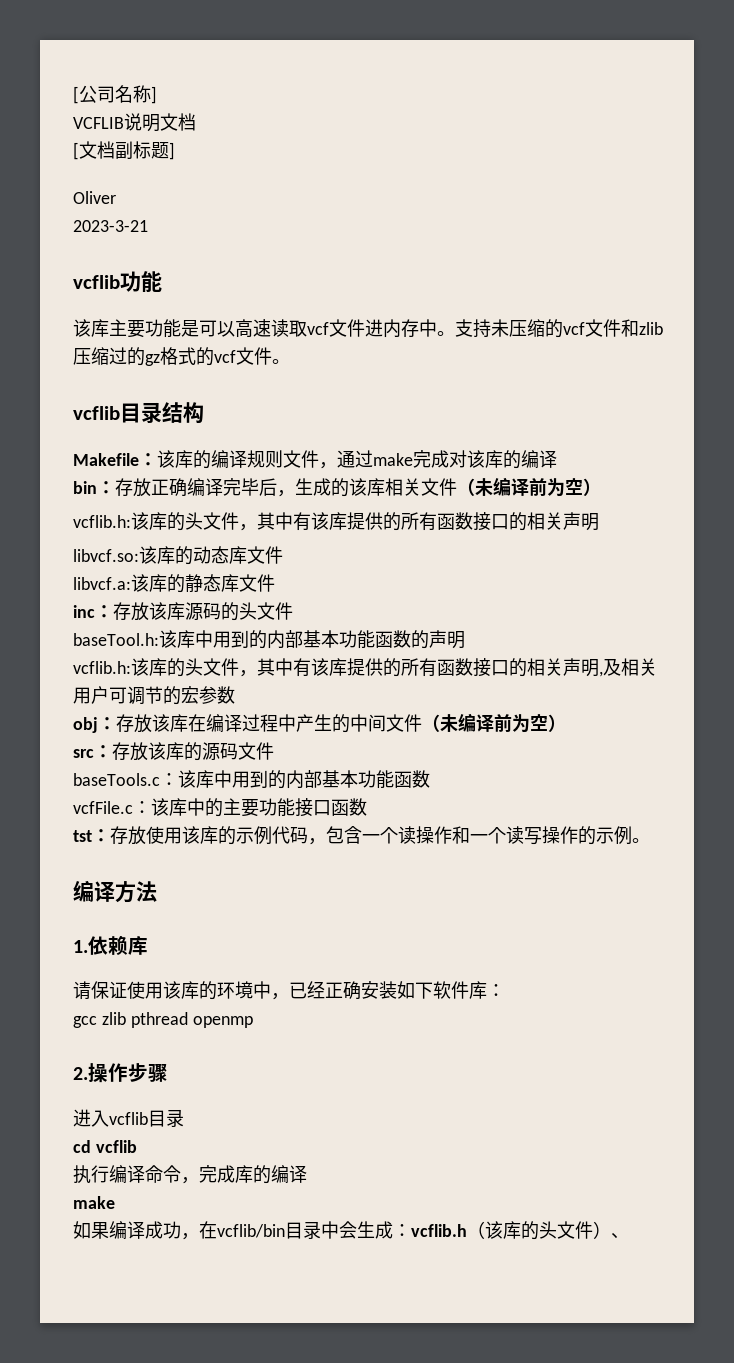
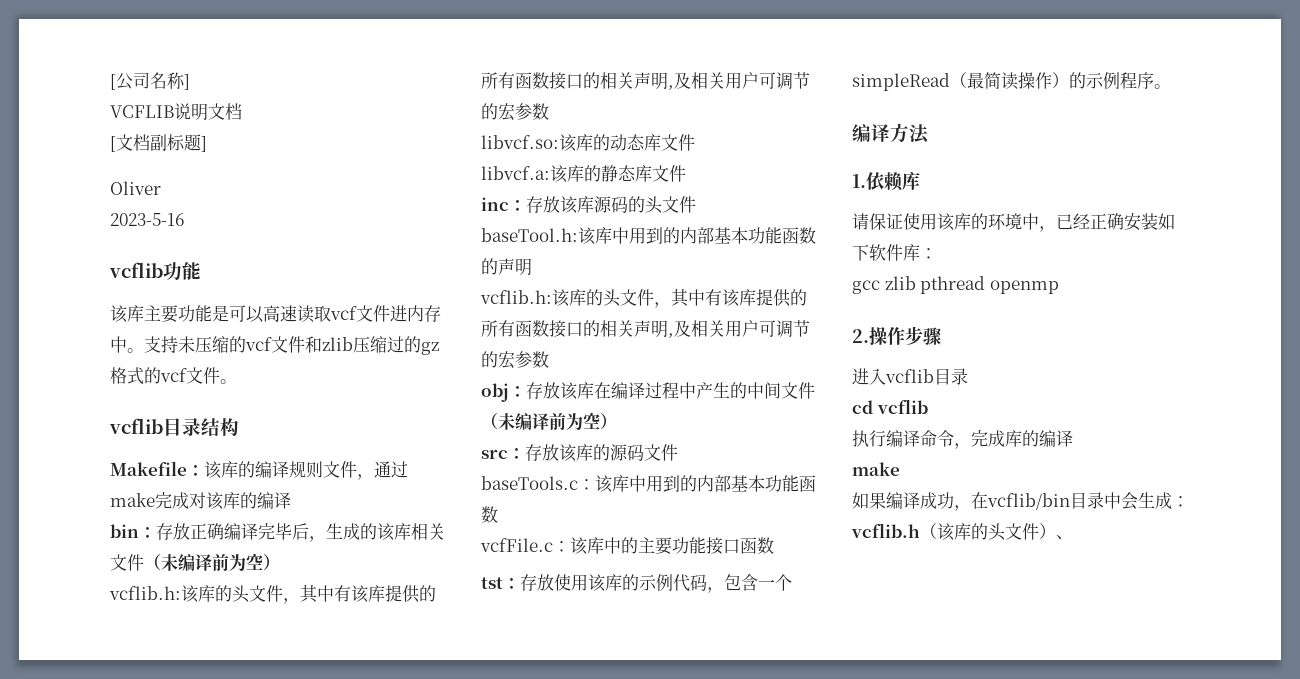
- 2023-3-21
+ 2023-5-16
  bin：存放正确编译完毕后，生成的该库相关文件（未编译前为空）
- vcflib.h:该库的头文件，其中有该库提供的所有函数接口的相关声明
+ vcflib.h:该库的头文件，其中有该库提供的所有函数接口的相关声明,及相关用户可调节的宏参数
- tst：存放使用该库的示例代码，包含一个读操作和一个读写操作的示例。
+ tst：存放使用该库的示例代码，包含一个simpleRead（最简读操作）的示例程序。

